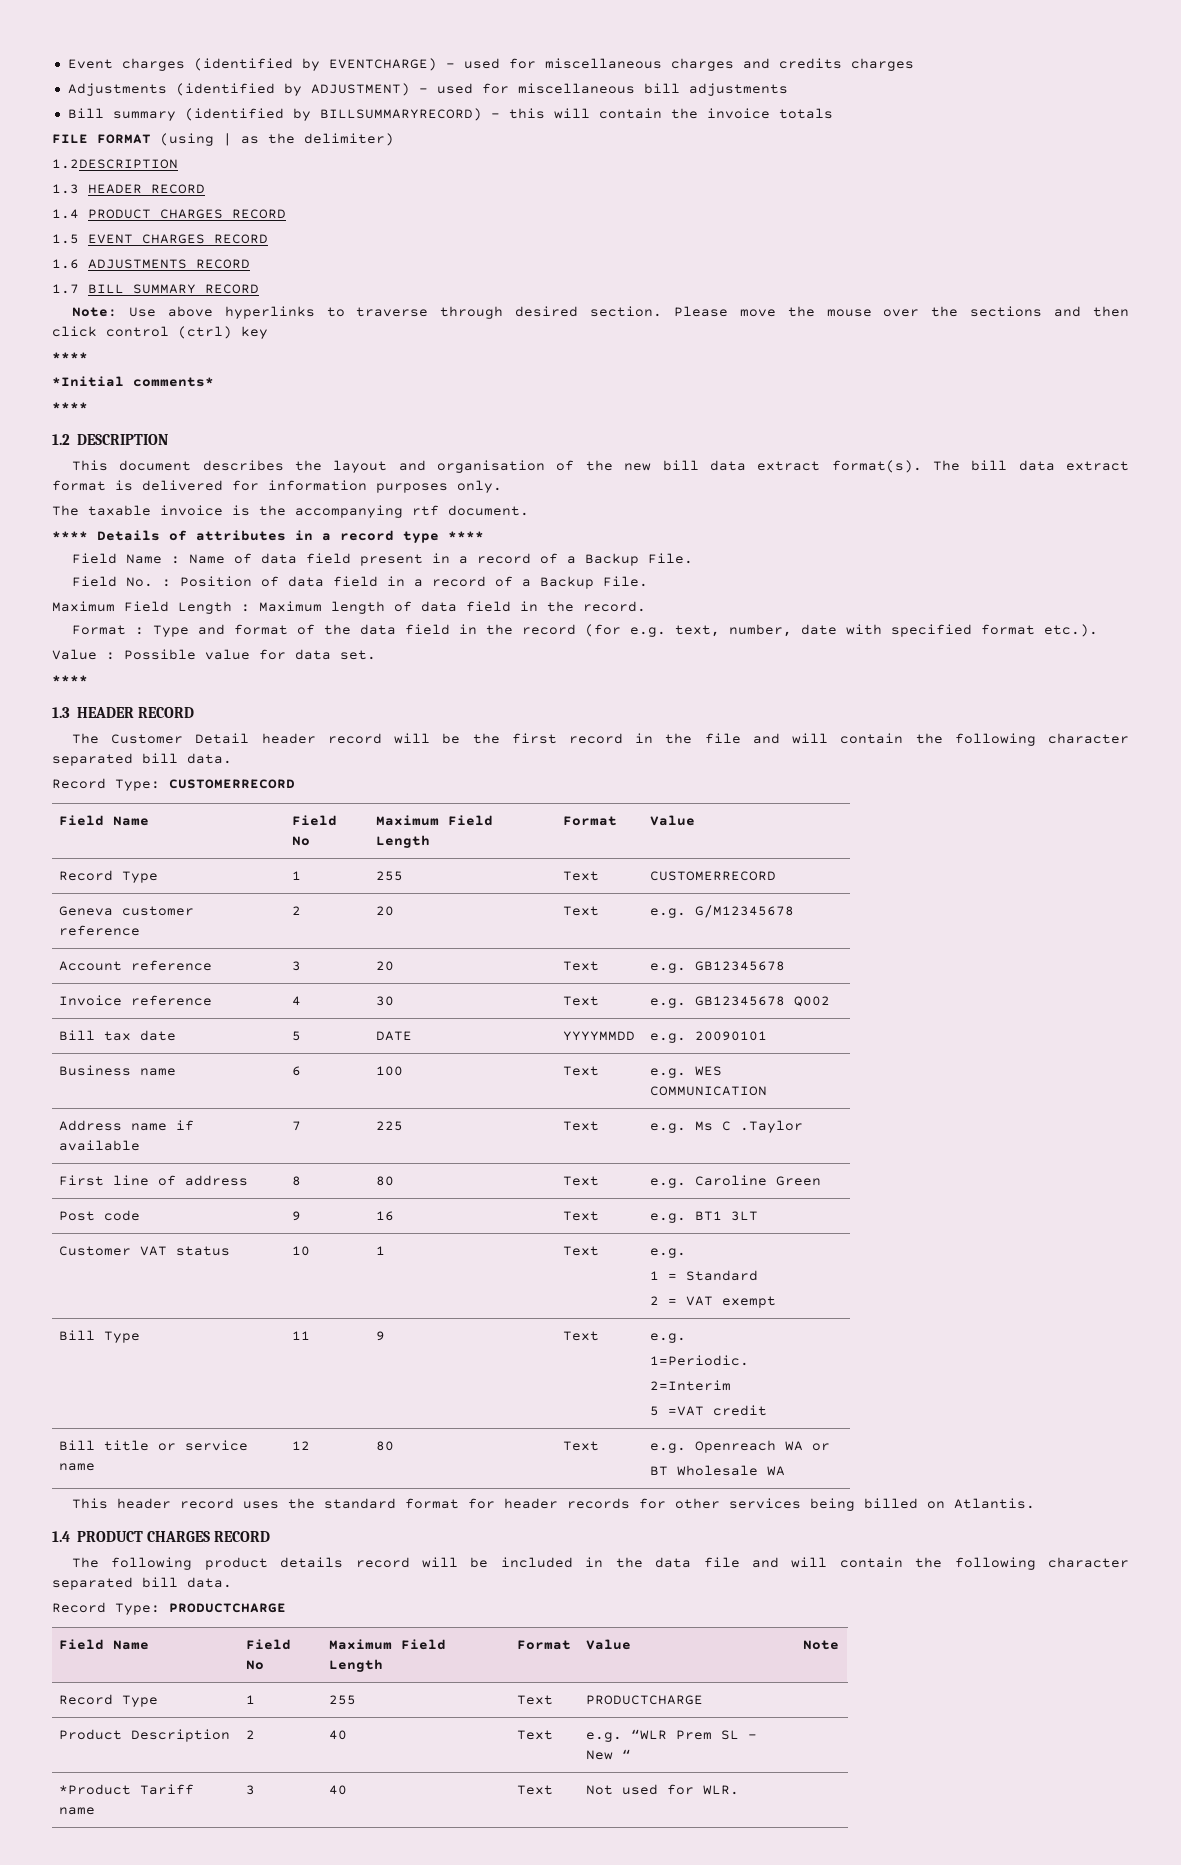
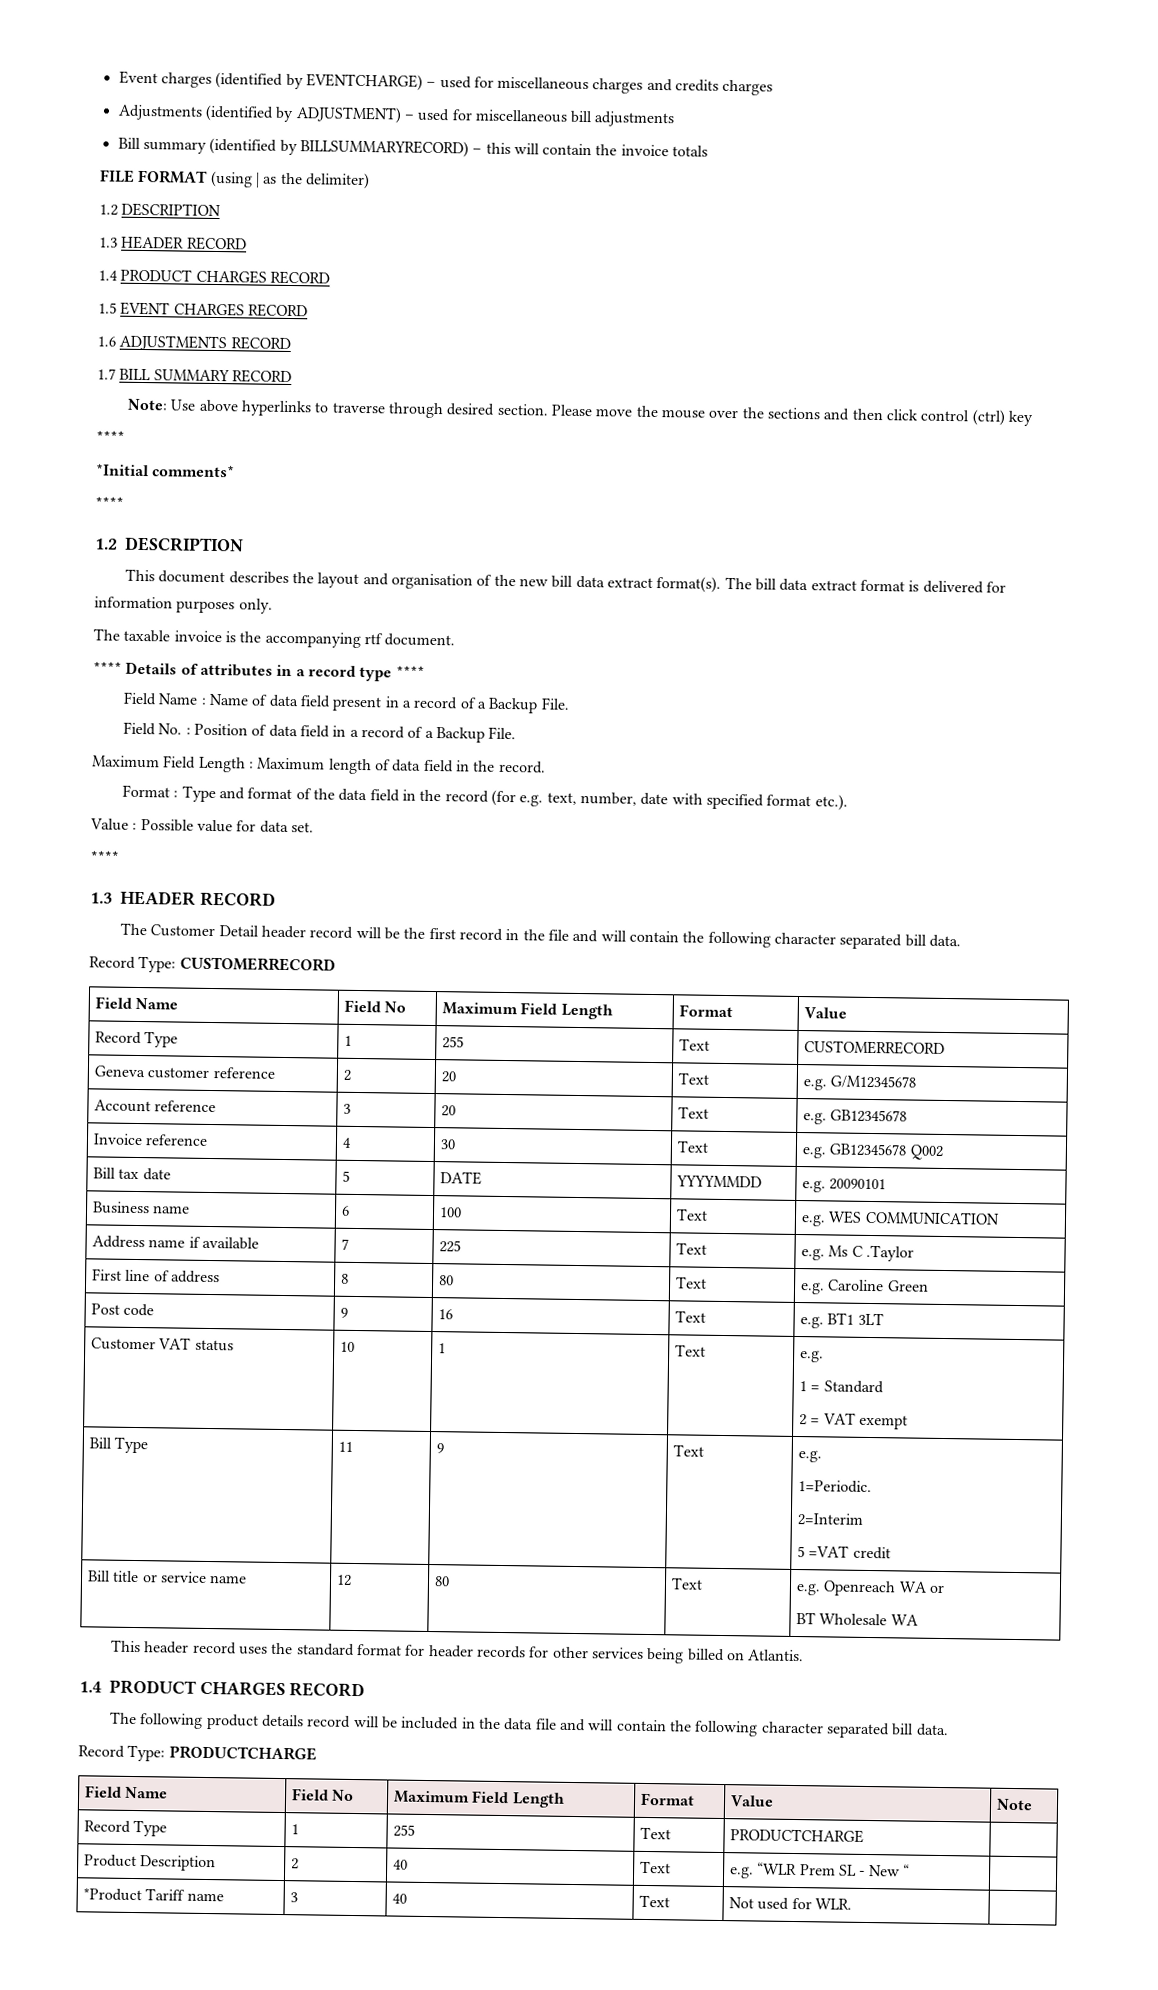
  FILE FORMAT (using | as the delimiter)
- 1.2DESCRIPTION
+ 1.2 DESCRIPTION

